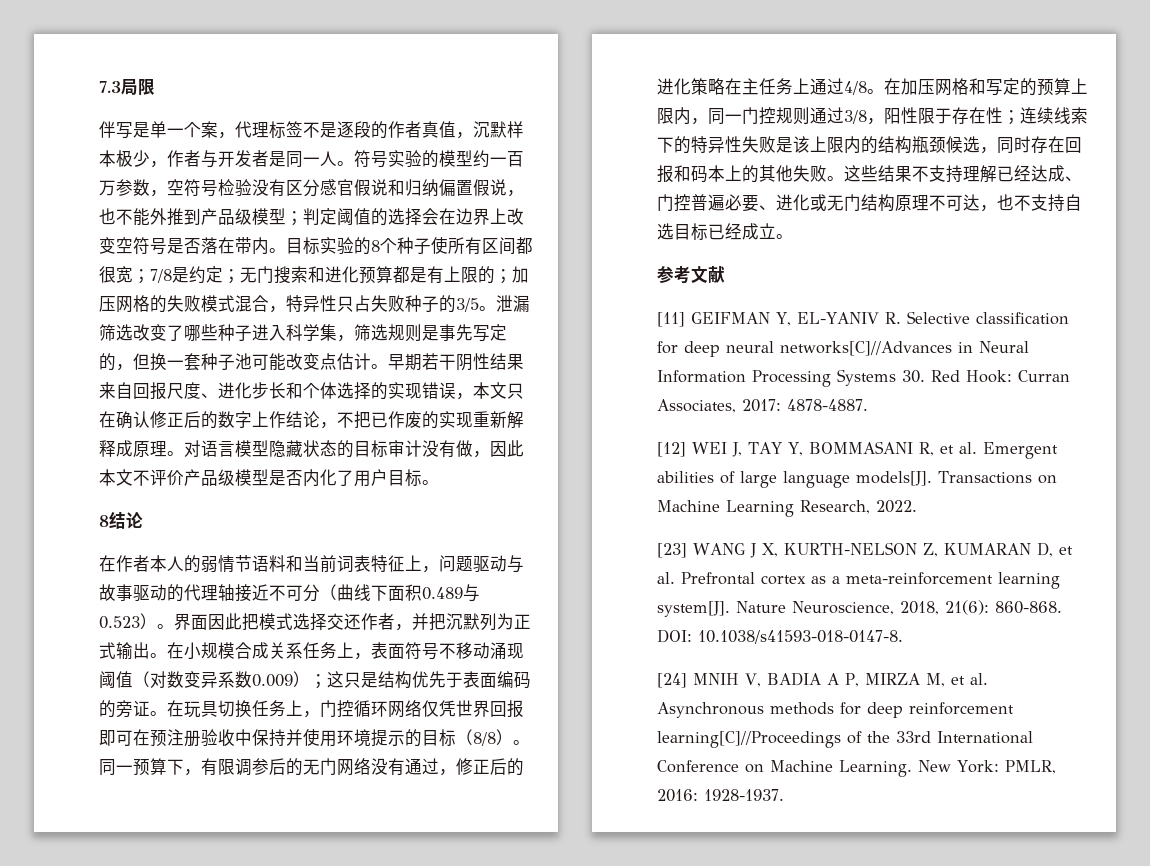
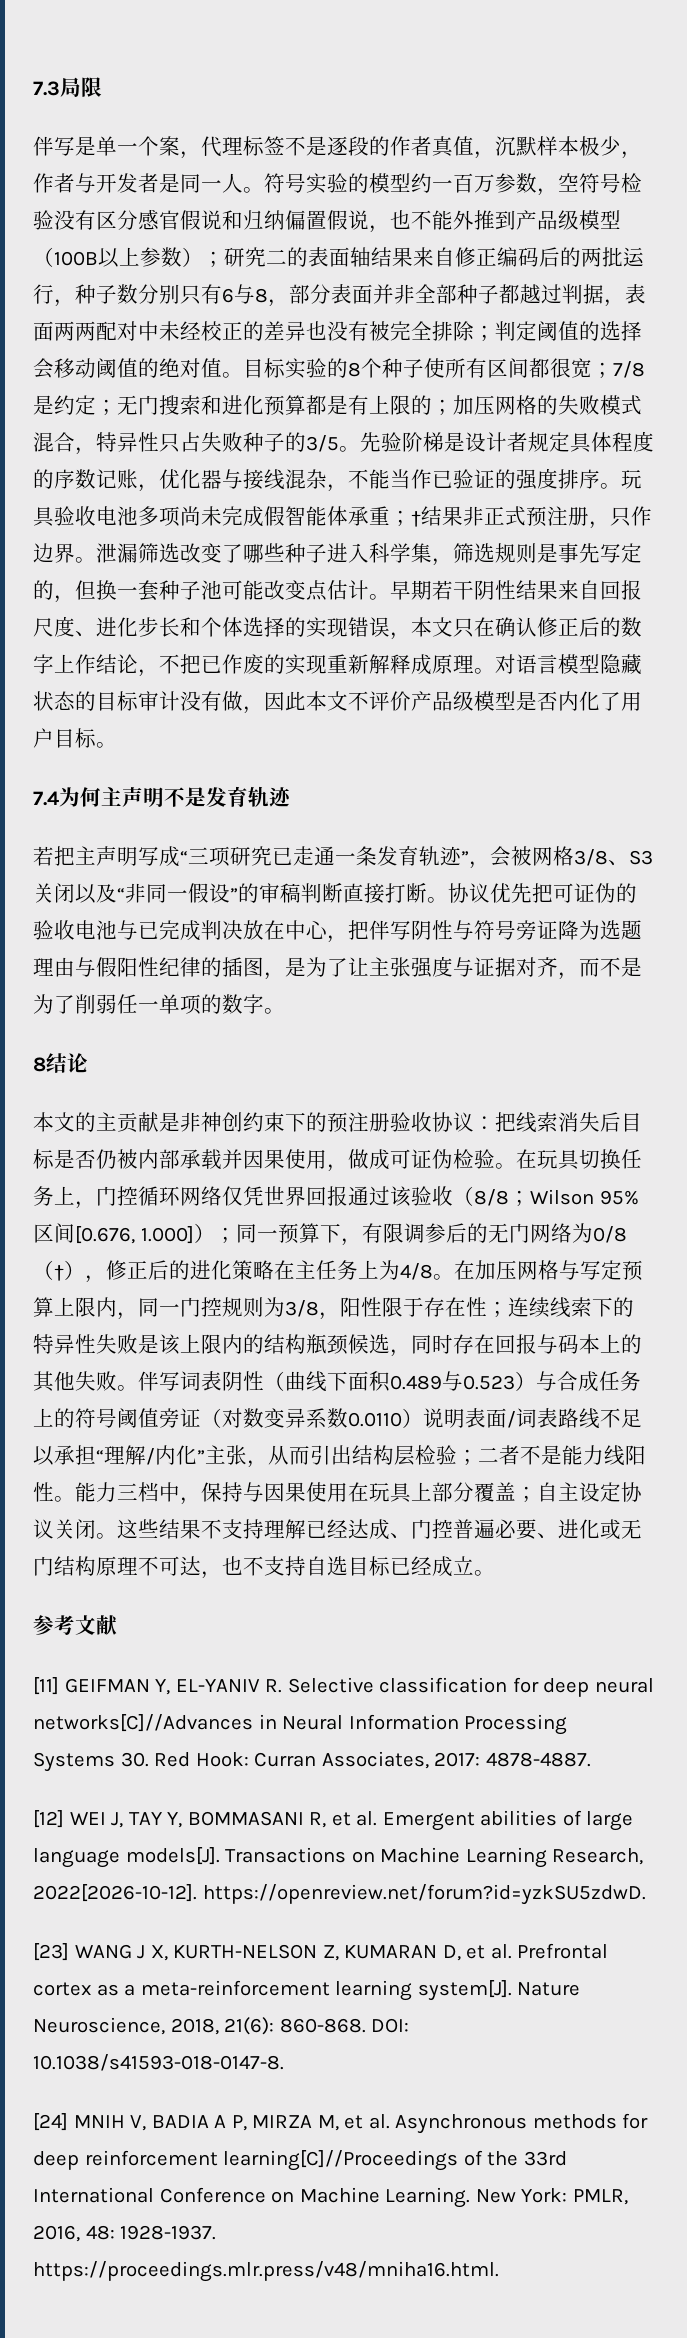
- 符号实验的模型约一百万参数，空符号检验没有区分感官假说和归纳偏置假说，也不能外推到产品级模型；判定阈值的选择会在边界上改变空符号是否落在带内。
+ 符号实验的模型约一百万参数，空符号检验没有区分感官假说和归纳偏置假说，也不能外推到产品级模型（100B以上参数）；研究二的表面轴结果来自修正编码后的两批运行，种子数分别只有6与8，部分表面并非全部种子都越过判据，表面两两配对中未经校正的差异也没有被完全排除；判定阈值的选择会移动阈值的绝对值。
+ 先验阶梯是设计者规定具体程度的序数记账，优化器与接线混杂，不能当作已验证的强度排序。玩具验收电池多项尚未完成假智能体承重；†结果非正式预注册，只作边界。
+ 7.4为何主声明不是发育轨迹
+ 若把主声明写成“三项研究已走通一条发育轨迹”，会被网格3/8、S3关闭以及“非同一假设”的审稿判断直接打断。协议优先把可证伪的验收电池与已完成判决放在中心，把伴写阴性与符号旁证降为选题理由与假阳性纪律的插图，是为了让主张强度与证据对齐，而不是为了削弱任一单项的数字。
  8结论
- 在作者本人的弱情节语料和当前词表特征上，问题驱动与故事驱动的代理轴接近不可分（曲线下面积0.489与0.523）。界面因此把模式选择交还作者，并把沉默列为正式输出。在小规模合成关系任务上，表面符号不移动涌现阈值（对数变异系数0.009）；这只是结构优先于表面编码的旁证。
+ 本文的主贡献是非神创约束下的预注册验收协议：把线索消失后目标是否仍被内部承载并因果使用，做成可证伪检验。
- 在玩具切换任务上，门控循环网络仅凭世界回报即可在预注册验收中保持并使用环境提示的目标（8/8）。同一预算下，有限调参后的无门网络没有通过，修正后的进化策略在主任务上通过4/8。
+ 在玩具切换任务上，门控循环网络仅凭世界回报通过该验收（8/8；Wilson 95%区间[0.676, 1.000]）；同一预算下，有限调参后的无门网络为0/8（†），修正后的进化策略在主任务上为4/8。
- 在加压网格和写定的预算上限内，同一门控规则通过3/8，阳性限于存在性；连续线索下的特异性失败是该上限内的结构瓶颈候选，同时存在回报和码本上的其他失败。
+ 在加压网格与写定预算上限内，同一门控规则为3/8，阳性限于存在性；连续线索下的特异性失败是该上限内的结构瓶颈候选，同时存在回报与码本上的其他失败。
+ 伴写词表阴性（曲线下面积0.489与0.523）与合成任务上的符号阈值旁证（对数变异系数0.0110）说明表面/词表路线不足以承担“理解/内化”主张，从而引出结构层检验；二者不是能力线阳性。能力三档中，保持与因果使用在玩具上部分覆盖；自主设定协议关闭。
- Transactions on Machine Learning Research, 2022.
+ Transactions on Machine Learning Research, 2022[2026-10-12]. https://openreview.net/forum?id=yzkSU5zdwD.
- New York: PMLR, 2016: 1928-1937.
+ New York: PMLR, 2016, 48: 1928-1937. https://proceedings.mlr.press/v48/mniha16.html.

